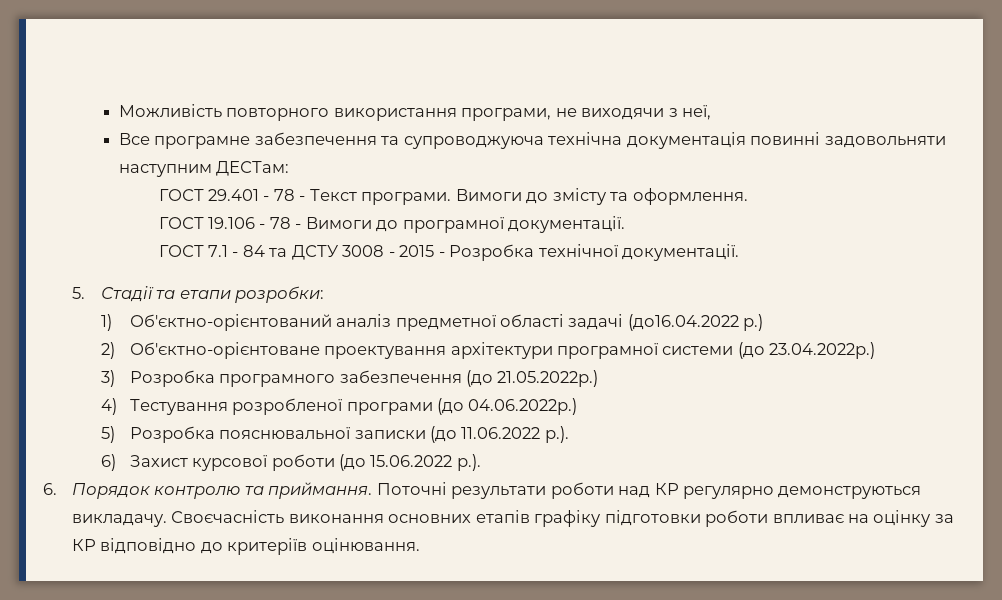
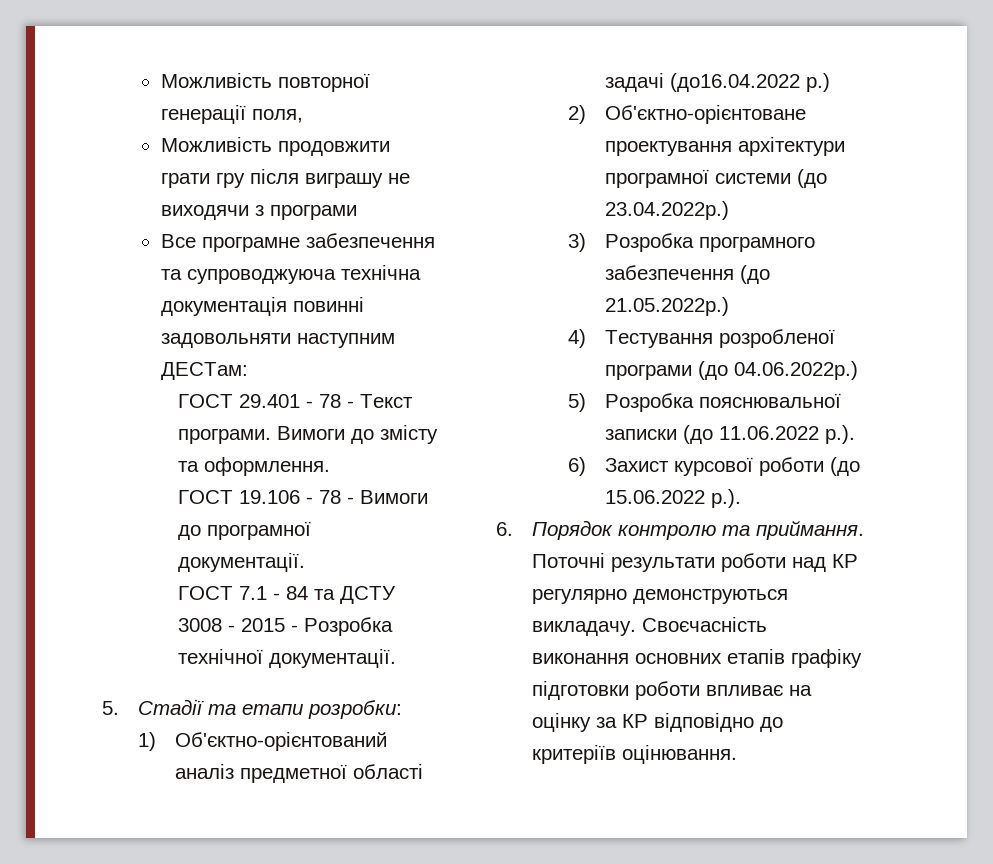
- Можливість повторного використання програми, не виходячи з неї,
+ Можливість повторної генерації поля,
+ Можливість продовжити грати гру після виграшу не виходячи з програми

